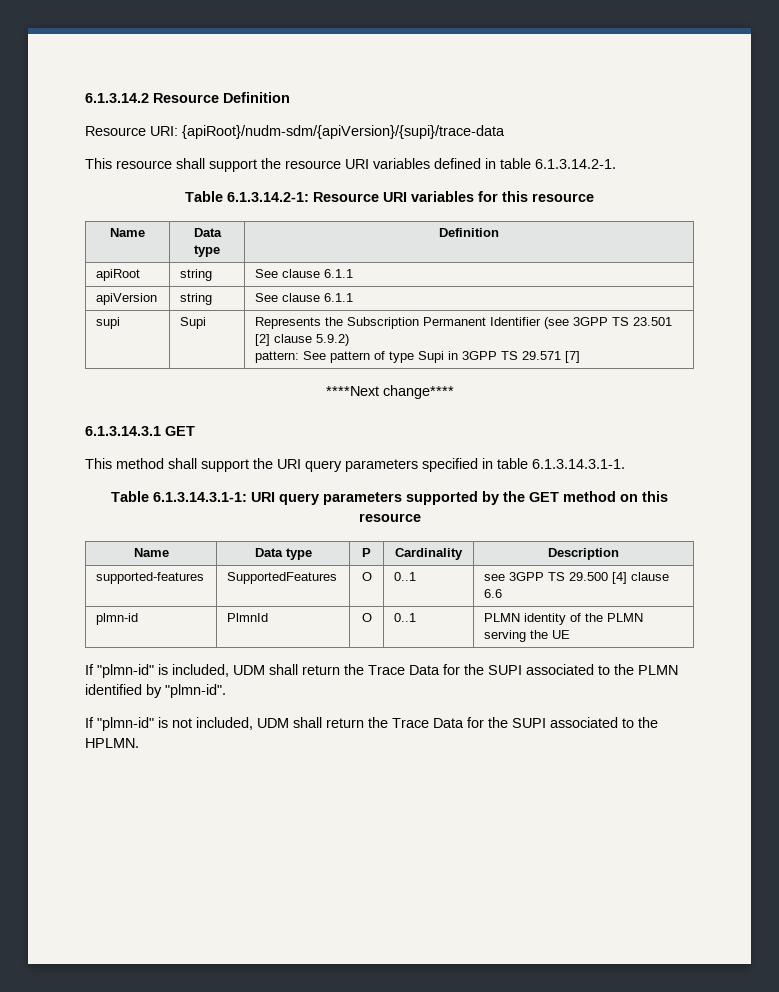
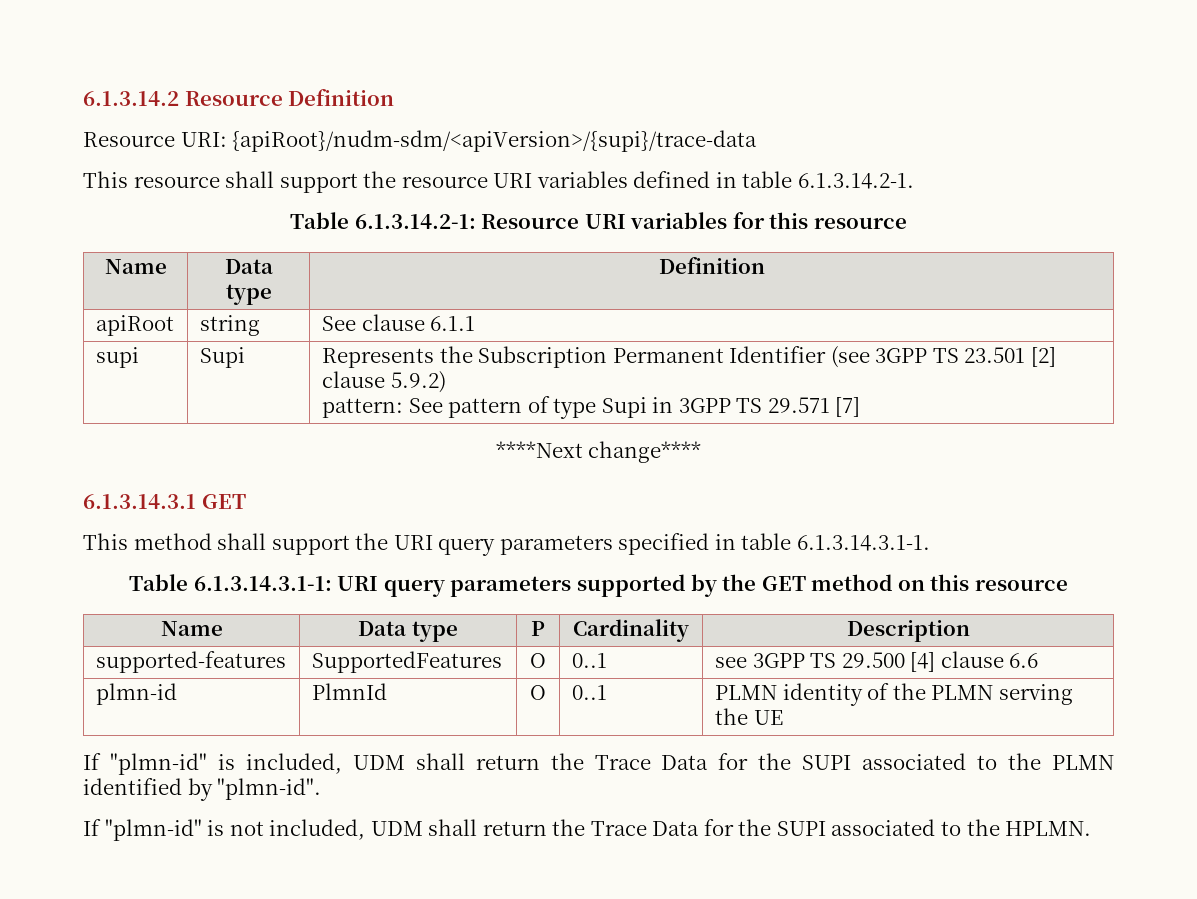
- Resource URI: {apiRoot}/nudm-sdm/{apiVersion}/{supi}/trace-data
+ Resource URI: {apiRoot}/nudm-sdm/<apiVersion>/{supi}/trace-data
- apiVersion | string | See clause 6.1.1

